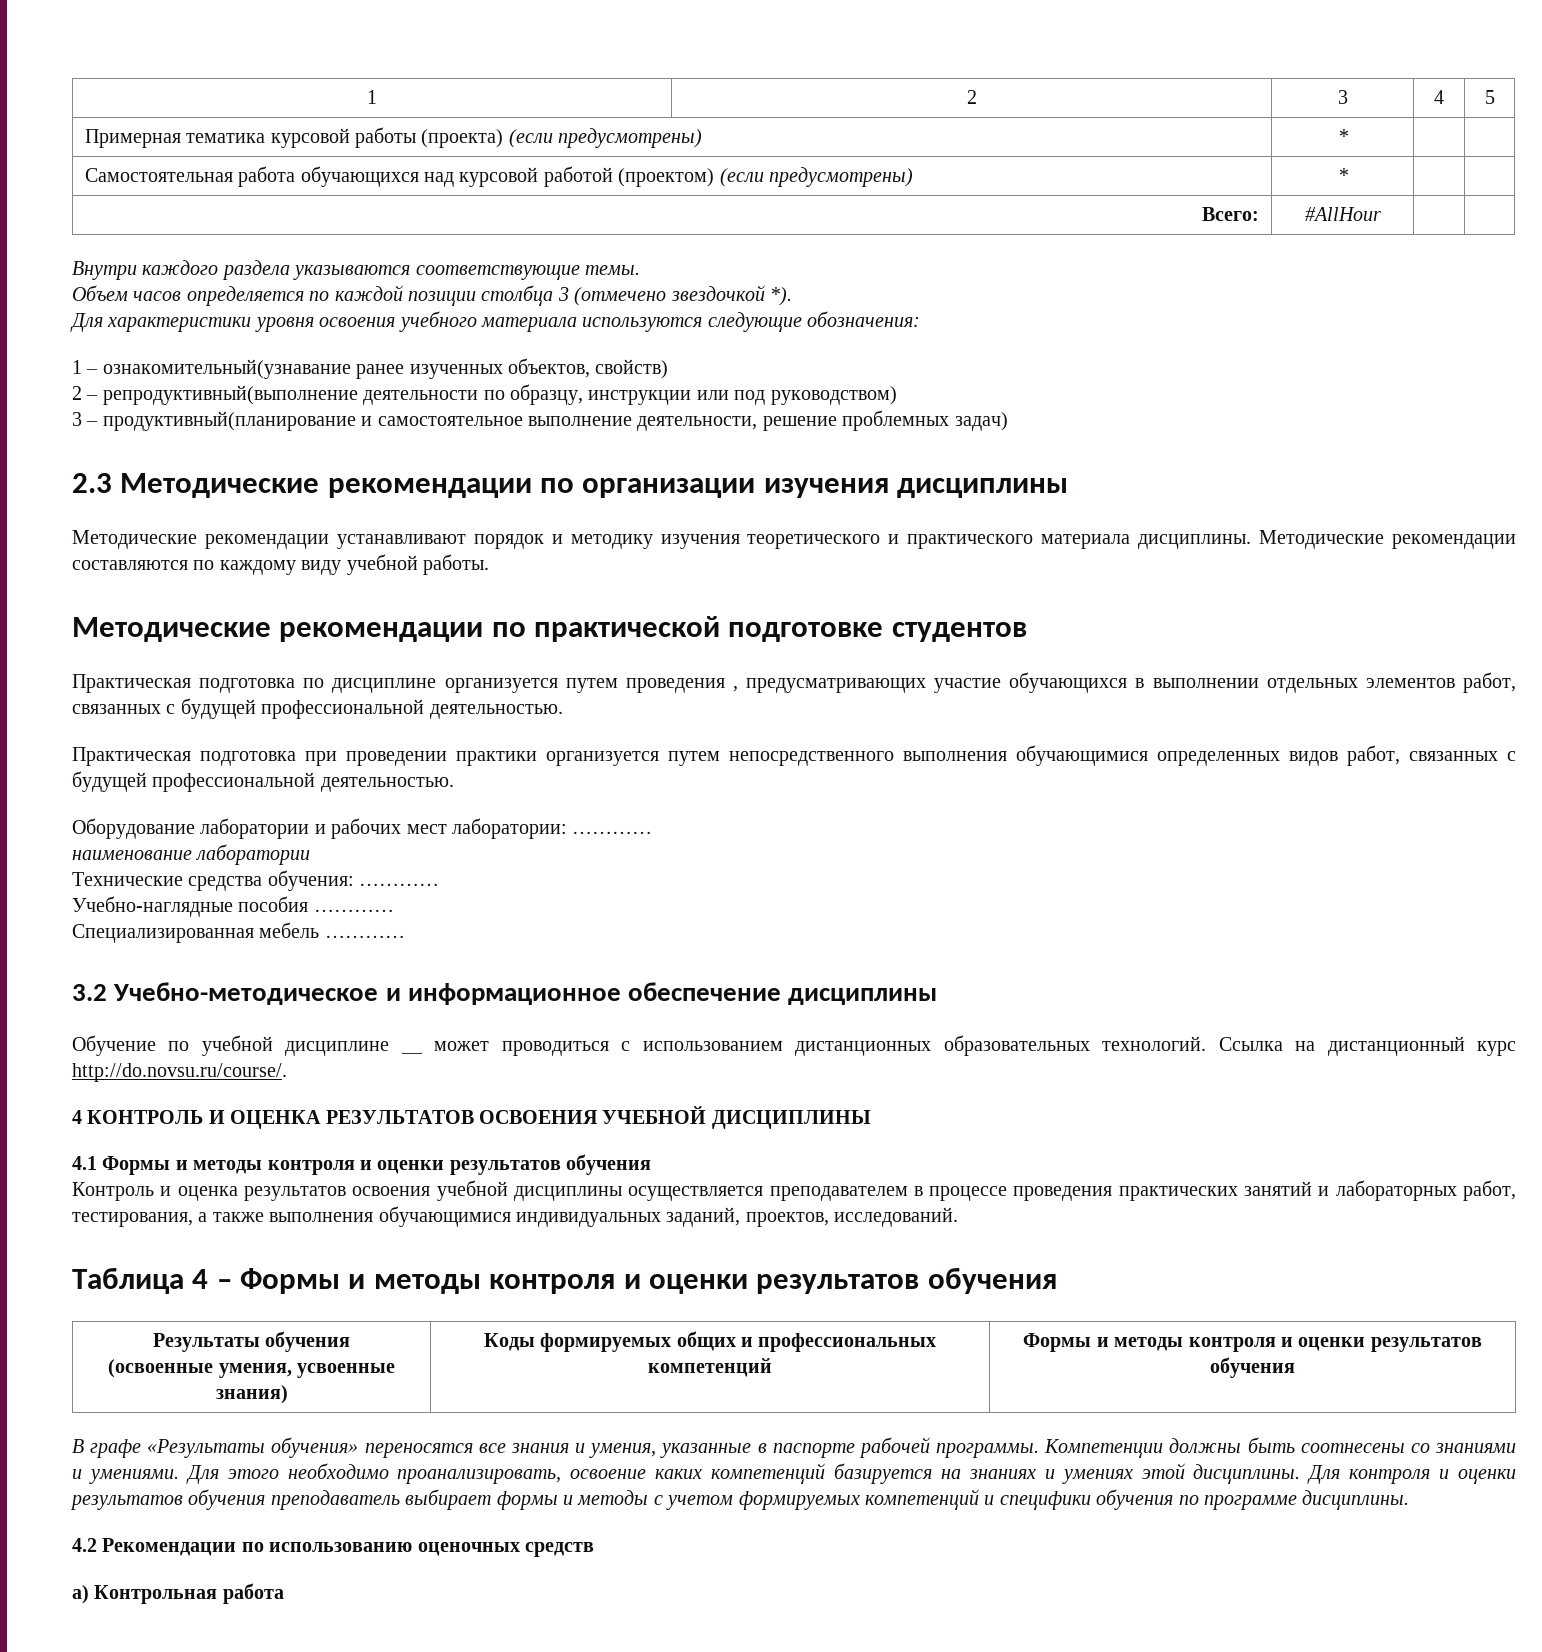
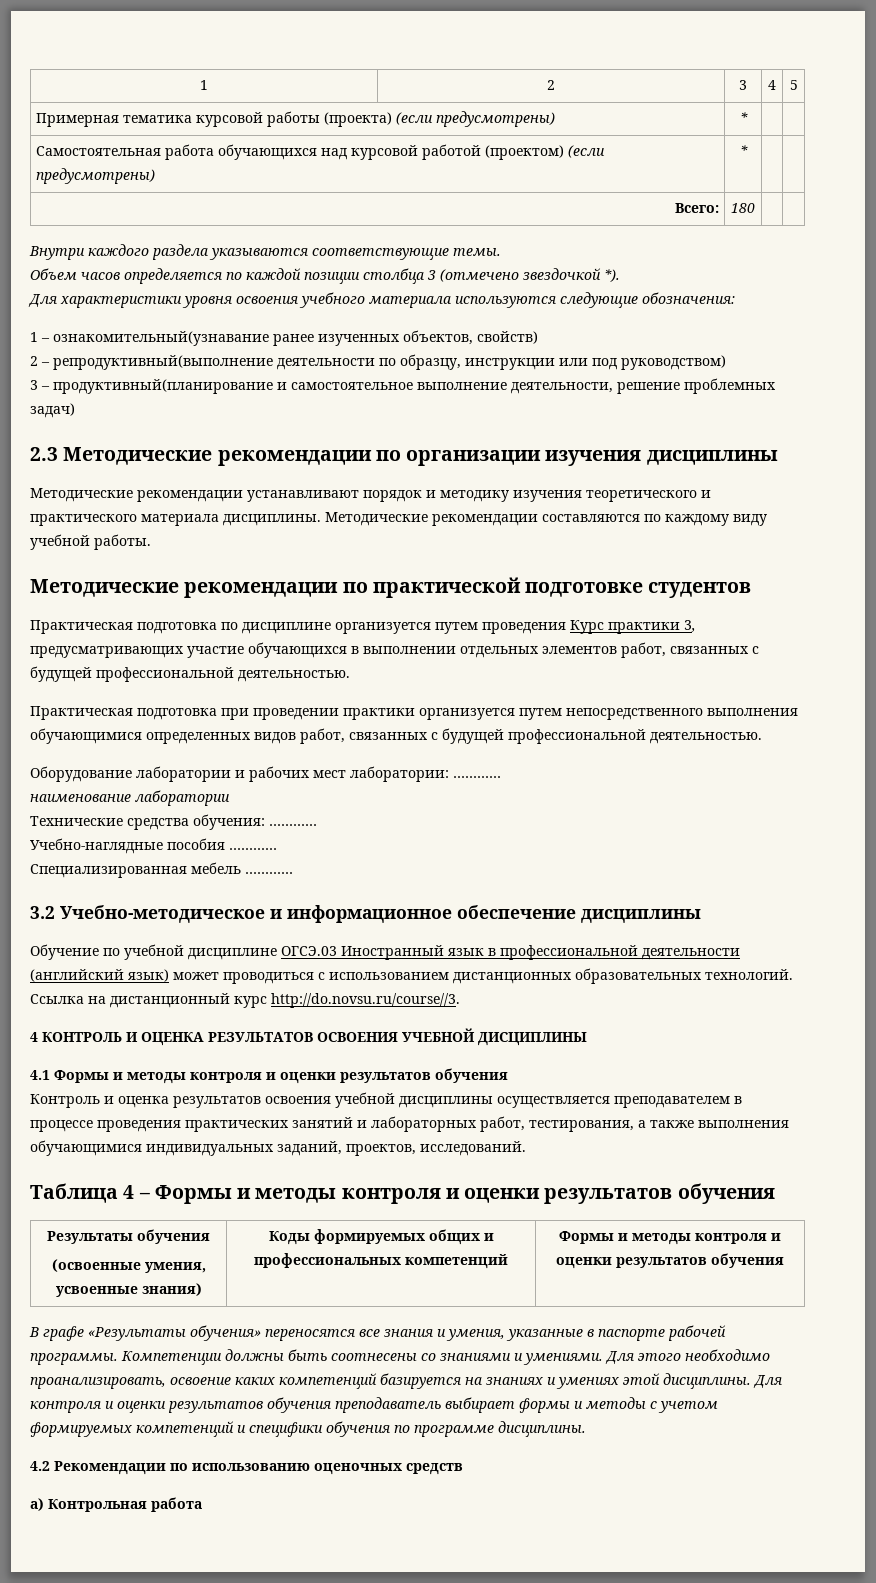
- Всего: | #AllHour | |
+ Всего: | 180 | |
- Практическая подготовка по дисциплине организуется путем проведения , предусматривающих участие обучающихся в выполнении отдельных элементов работ, связанных с будущей профессиональной деятельностью.
+ Практическая подготовка по дисциплине организуется путем проведения Курс практики 3, предусматривающих участие обучающихся в выполнении отдельных элементов работ, связанных с будущей профессиональной деятельностью.
- Обучение по учебной дисциплине __ может проводиться с использованием дистанционных образовательных технологий.
+ Обучение по учебной дисциплине ОГСЭ.03 Иностранный язык в профессиональной деятельности (английский язык) может проводиться с использованием дистанционных образовательных технологий.
- Ссылка на дистанционный курс http://do.novsu.ru/course/.
+ Ссылка на дистанционный курс http://do.novsu.ru/course//3.

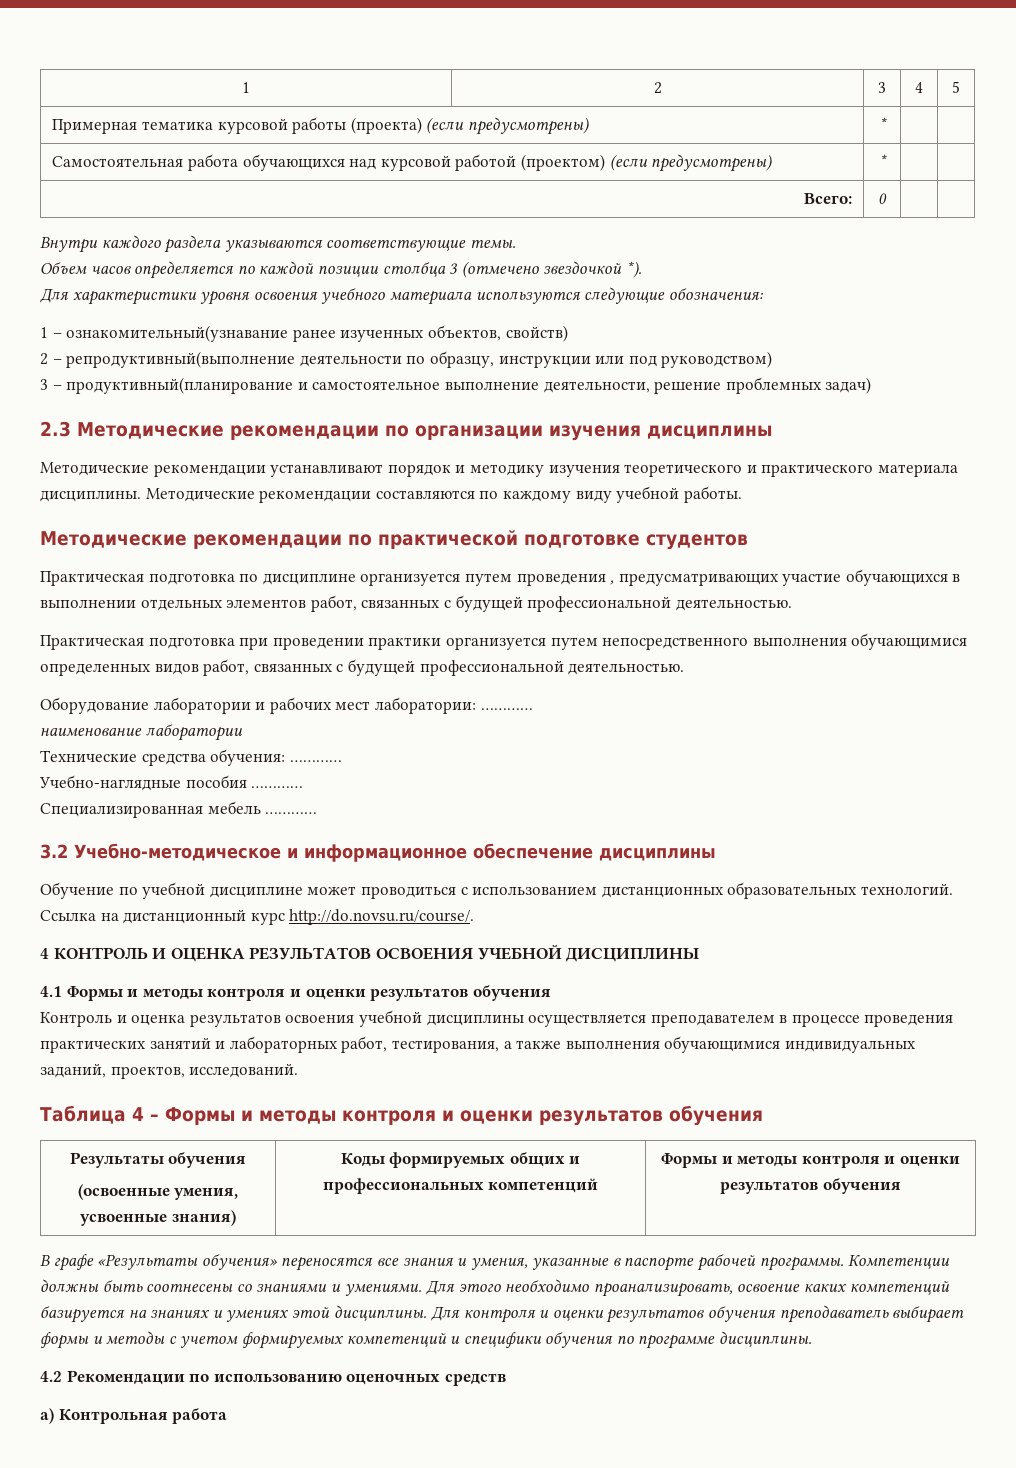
- Всего: | 180 | |
+ Всего: | 0 | |
- Практическая подготовка по дисциплине организуется путем проведения Курс практики 3, предусматривающих участие обучающихся в выполнении отдельных элементов работ, связанных с будущей профессиональной деятельностью.
+ Практическая подготовка по дисциплине организуется путем проведения , предусматривающих участие обучающихся в выполнении отдельных элементов работ, связанных с будущей профессиональной деятельностью.
- Обучение по учебной дисциплине ОГСЭ.03 Иностранный язык в профессиональной деятельности (английский язык) может проводиться с использованием дистанционных образовательных технологий.
+ Обучение по учебной дисциплине может проводиться с использованием дистанционных образовательных технологий.
- Ссылка на дистанционный курс http://do.novsu.ru/course//3.
+ Ссылка на дистанционный курс http://do.novsu.ru/course/.

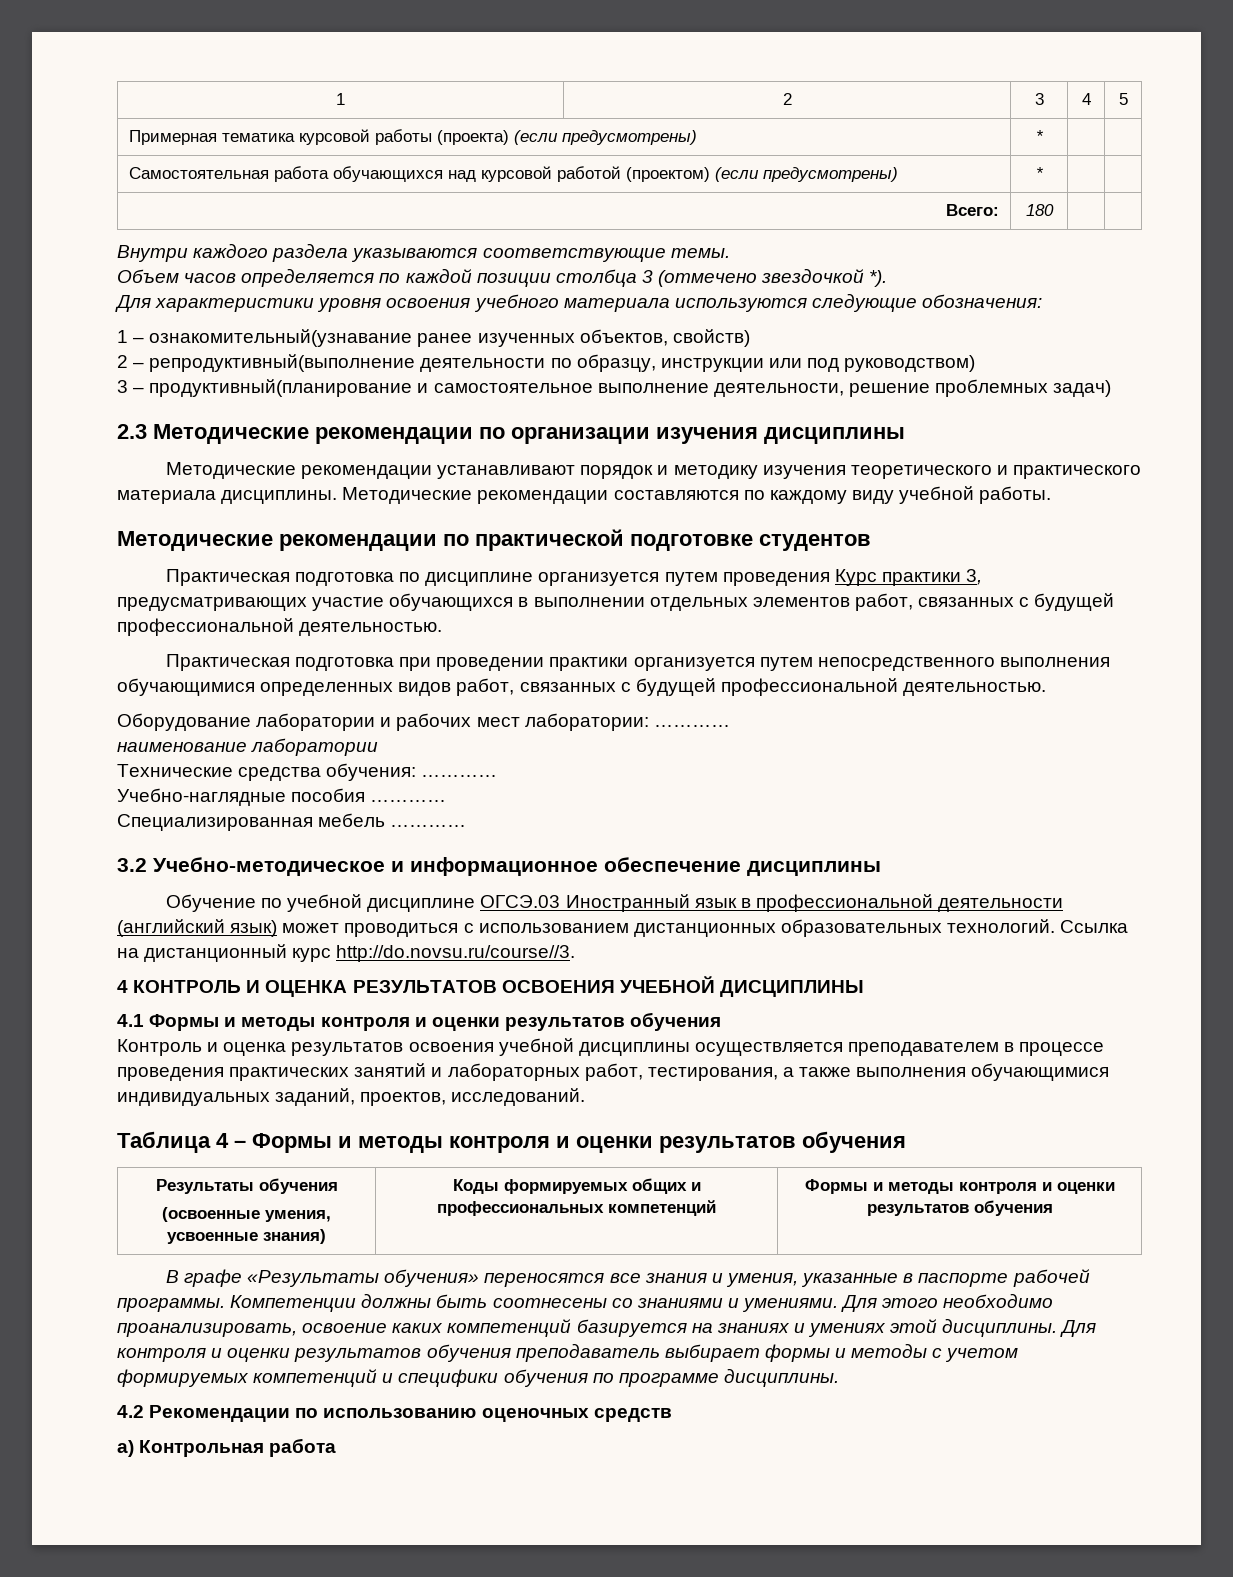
- Всего: | 0 | |
+ Всего: | 180 | |
- Практическая подготовка по дисциплине организуется путем проведения , предусматривающих участие обучающихся в выполнении отдельных элементов работ, связанных с будущей профессиональной деятельностью.
+ Практическая подготовка по дисциплине организуется путем проведения Курс практики 3, предусматривающих участие обучающихся в выполнении отдельных элементов работ, связанных с будущей профессиональной деятельностью.
- Обучение по учебной дисциплине может проводиться с использованием дистанционных образовательных технологий.
+ Обучение по учебной дисциплине ОГСЭ.03 Иностранный язык в профессиональной деятельности (английский язык) может проводиться с использованием дистанционных образовательных технологий.
- Ссылка на дистанционный курс http://do.novsu.ru/course/.
+ Ссылка на дистанционный курс http://do.novsu.ru/course//3.

